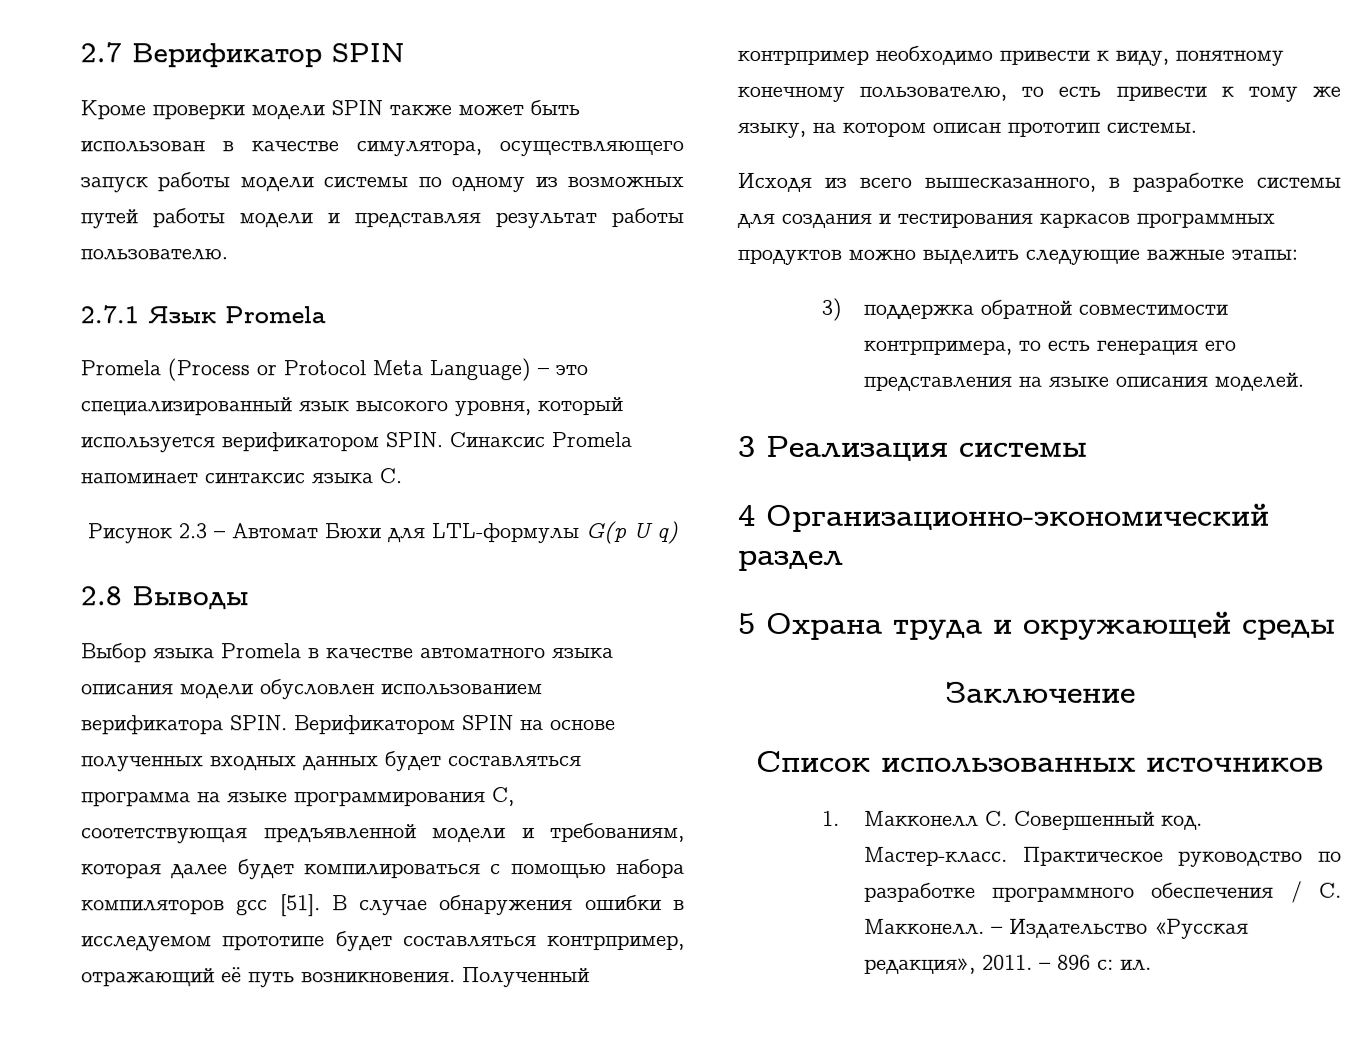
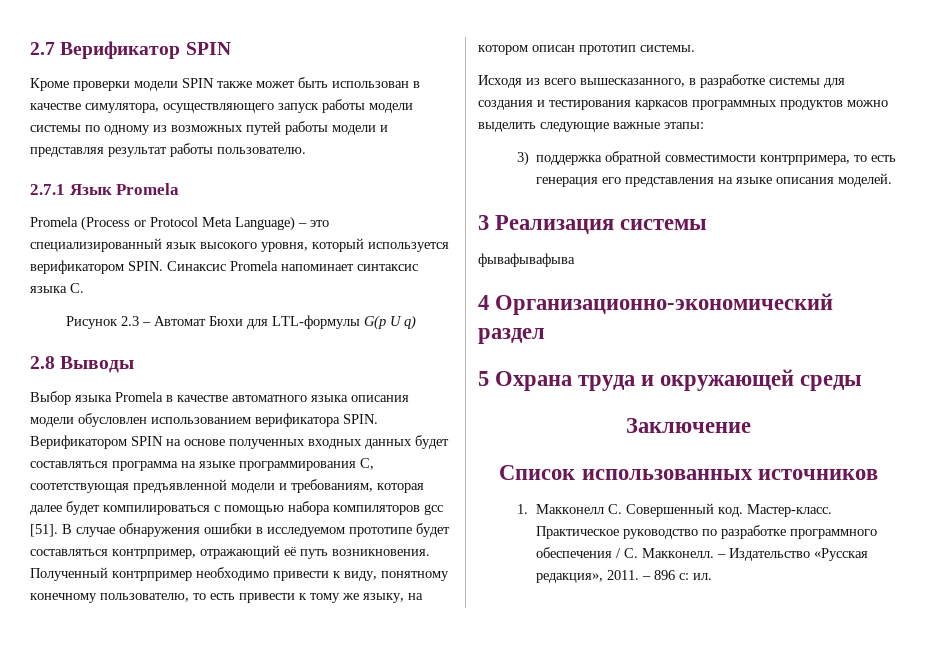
+ фывафывафыва

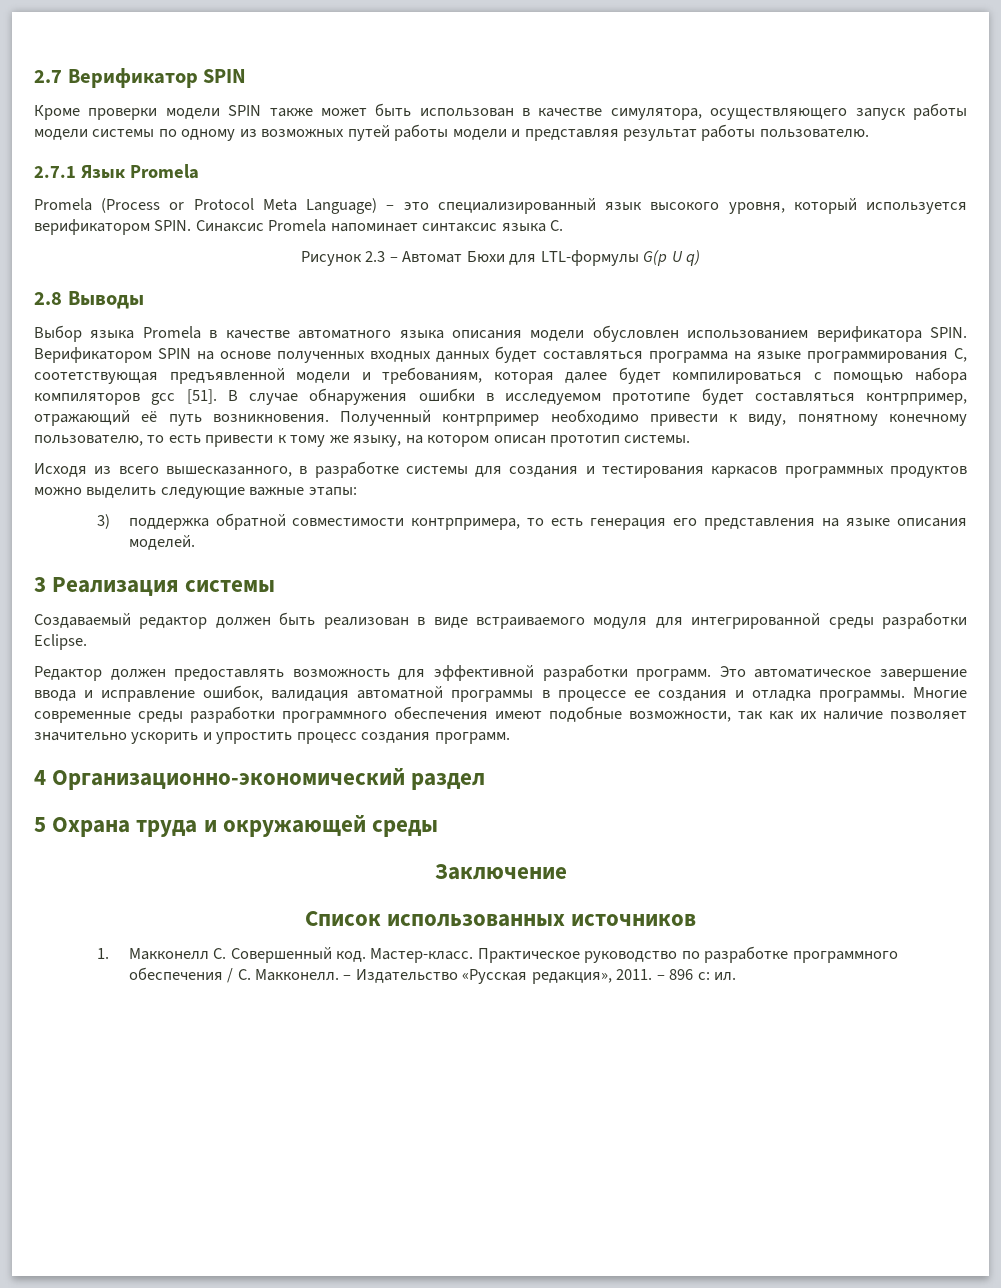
- фывафывафыва
+ Создаваемый редактор должен быть реализован в виде встраиваемого модуля для интегрированной среды разработки Eclipse.
+ Редактор должен предоставлять возможность для эффективной разработки программ. Это автоматическое завершение ввода и исправление ошибок, валидация автоматной программы в процессе ее создания и отладка программы. Многие современные среды разработки программного обеспечения имеют подобные возможности, так как их наличие позволяет значительно ускорить и упростить процесс создания программ.

